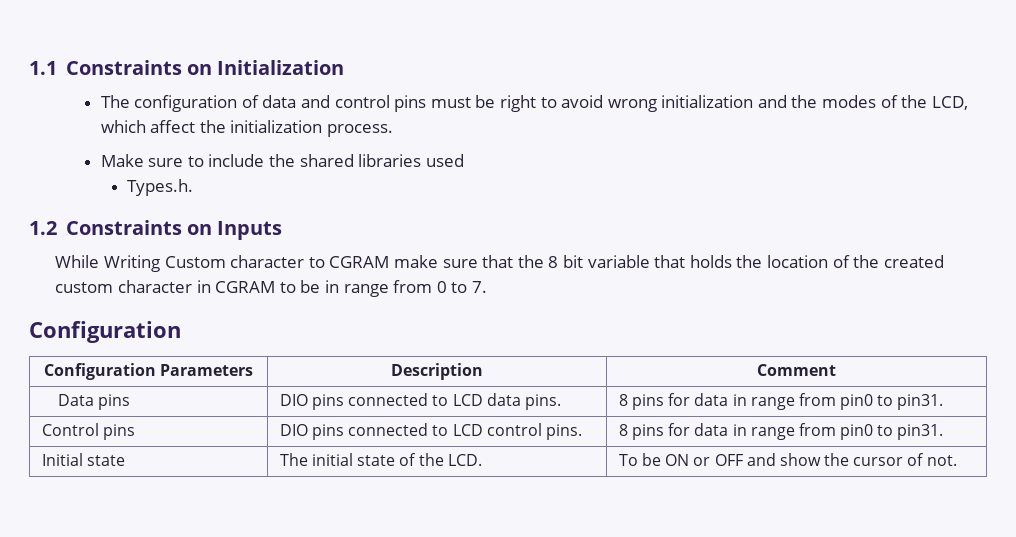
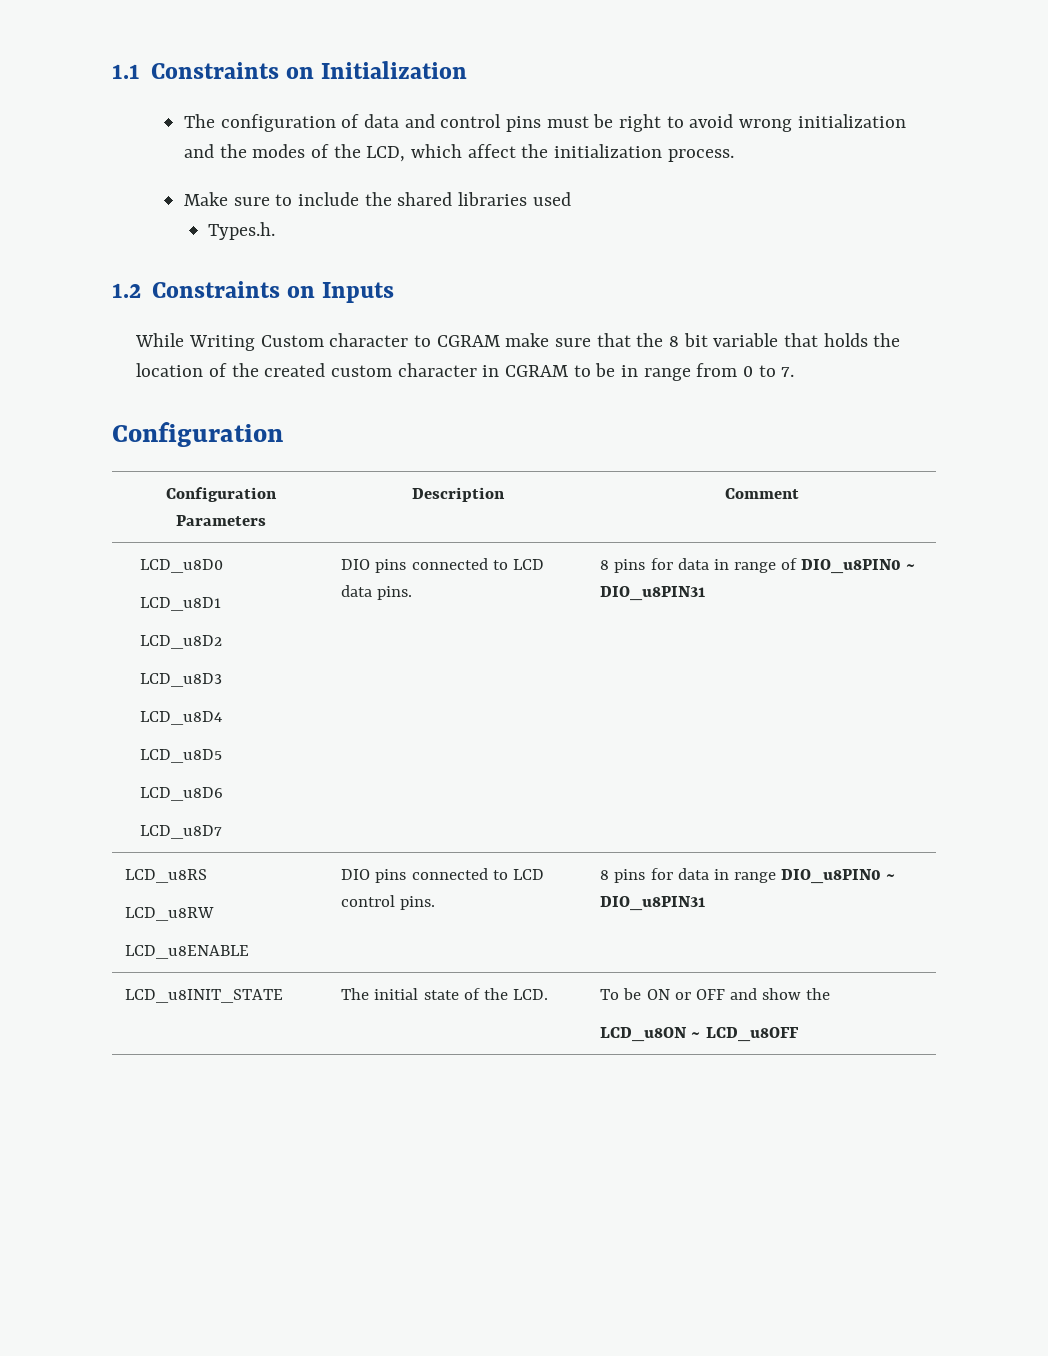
- Data pins | DIO pins connected to LCD data pins. | 8 pins for data in range from pin0 to pin31.
- Control pins | DIO pins connected to LCD control pins. | 8 pins for data in range from pin0 to pin31.
- Initial state | The initial state of the LCD. | To be ON or OFF and show the cursor of not.
+ LCD_u8D0
+ LCD_u8D1
+ LCD_u8D2
+ LCD_u8D3
+ LCD_u8D4
+ LCD_u8D5
+ LCD_u8D6
+ LCD_u8D7 | DIO pins connected to LCD data pins. | 8 pins for data in range of DIO_u8PIN0 ~ DIO_u8PIN31
+ LCD_u8RS
+ LCD_u8RW
+ LCD_u8ENABLE | DIO pins connected to LCD control pins. | 8 pins for data in range DIO_u8PIN0 ~ DIO_u8PIN31
+ LCD_u8INIT_STATE | The initial state of the LCD. | To be ON or OFF and show the
+ LCD_u8ON ~ LCD_u8OFF

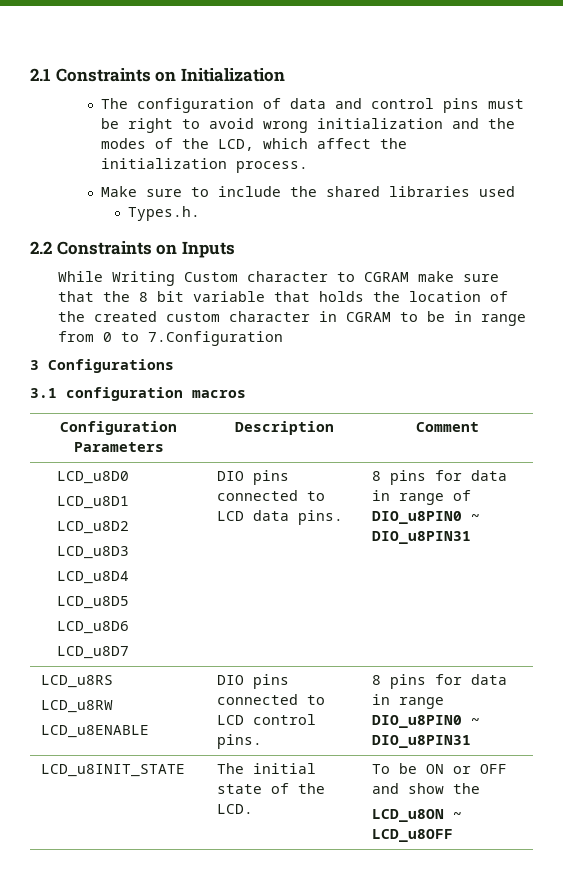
- 1.1 Constraints on Initialization
+ 2.1 Constraints on Initialization
- 1.2 Constraints on Inputs
+ 2.2 Constraints on Inputs
- While Writing Custom character to CGRAM make sure that the 8 bit variable that holds the location of the created custom character in CGRAM to be in range from 0 to 7.
- Configuration
+ While Writing Custom character to CGRAM make sure that the 8 bit variable that holds the location of the created custom character in CGRAM to be in range from 0 to 7.Configuration
+ 3 Configurations
+ 3.1 configuration macros

